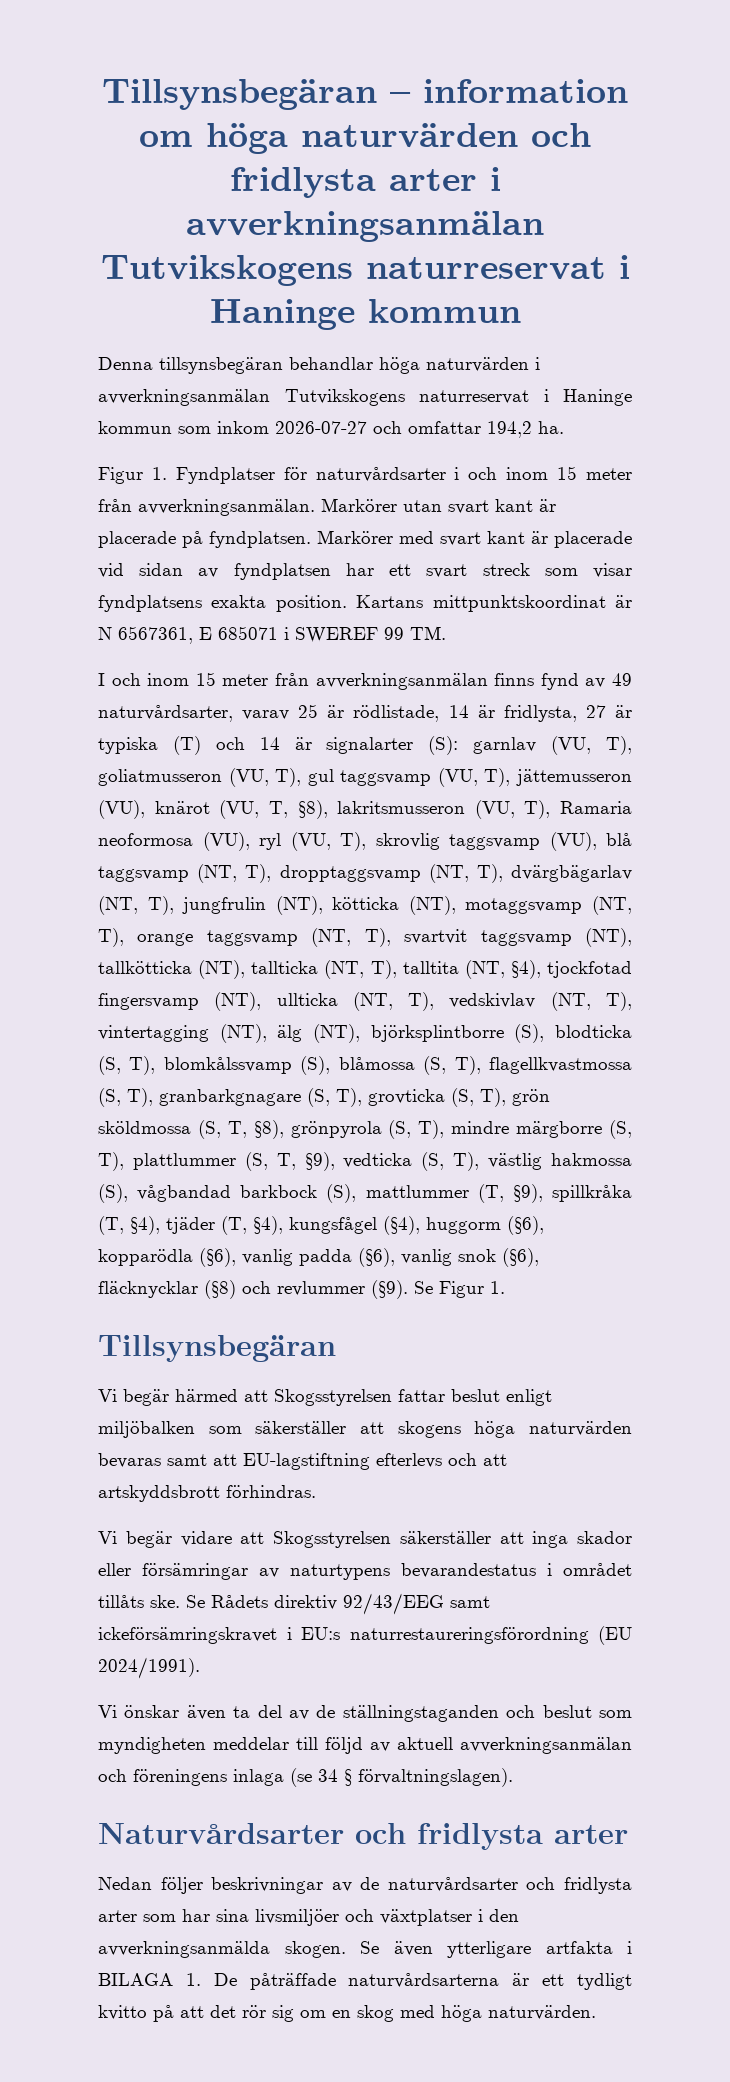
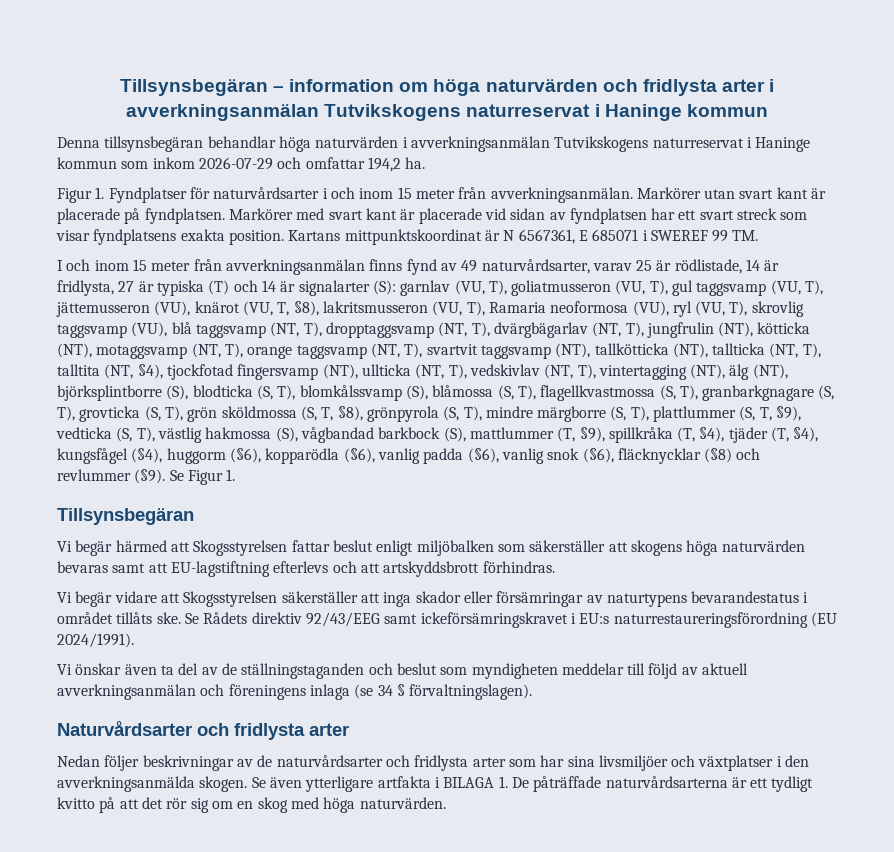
- Denna tillsynsbegäran behandlar höga naturvärden i avverkningsanmälan Tutvikskogens naturreservat i Haninge kommun som inkom 2026-07-27 och omfattar 194,2 ha.
+ Denna tillsynsbegäran behandlar höga naturvärden i avverkningsanmälan Tutvikskogens naturreservat i Haninge kommun som inkom 2026-07-29 och omfattar 194,2 ha.

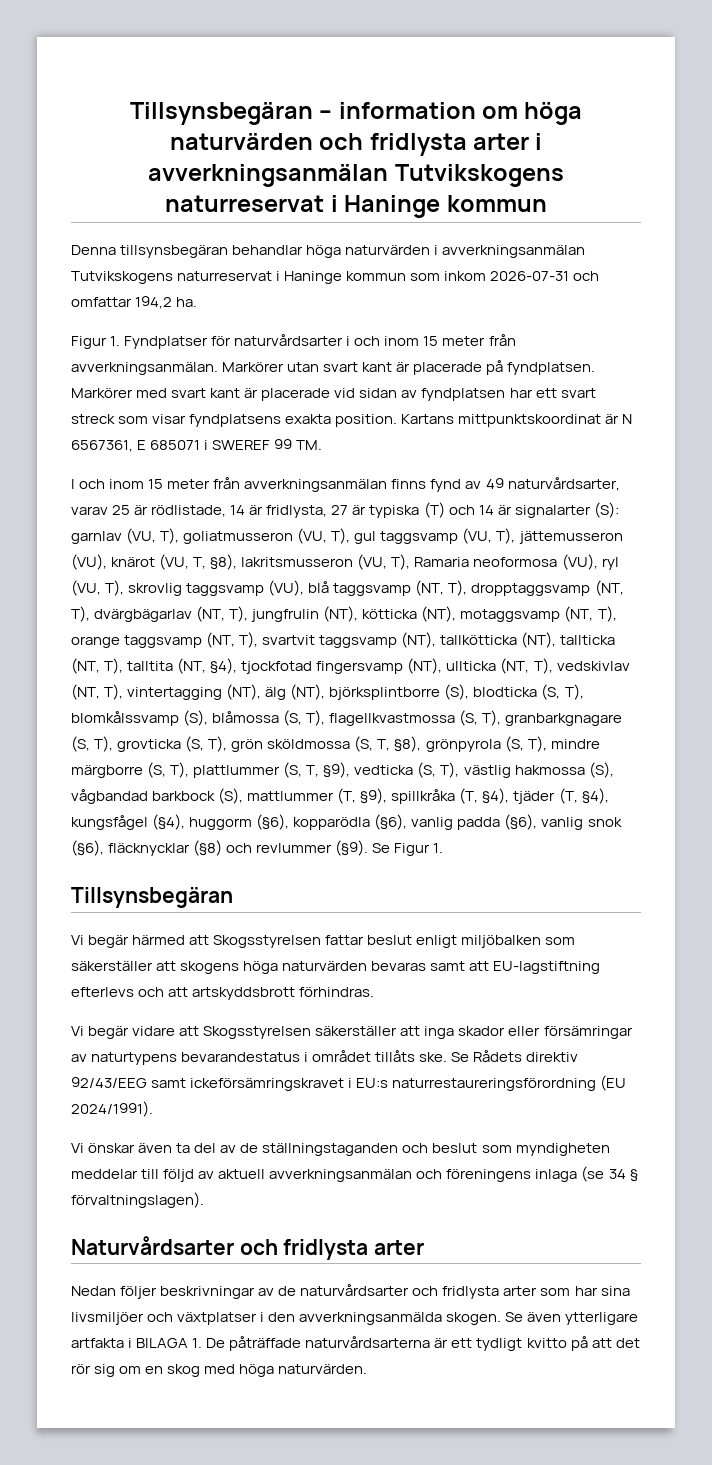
- Denna tillsynsbegäran behandlar höga naturvärden i avverkningsanmälan Tutvikskogens naturreservat i Haninge kommun som inkom 2026-07-29 och omfattar 194,2 ha.
+ Denna tillsynsbegäran behandlar höga naturvärden i avverkningsanmälan Tutvikskogens naturreservat i Haninge kommun som inkom 2026-07-31 och omfattar 194,2 ha.

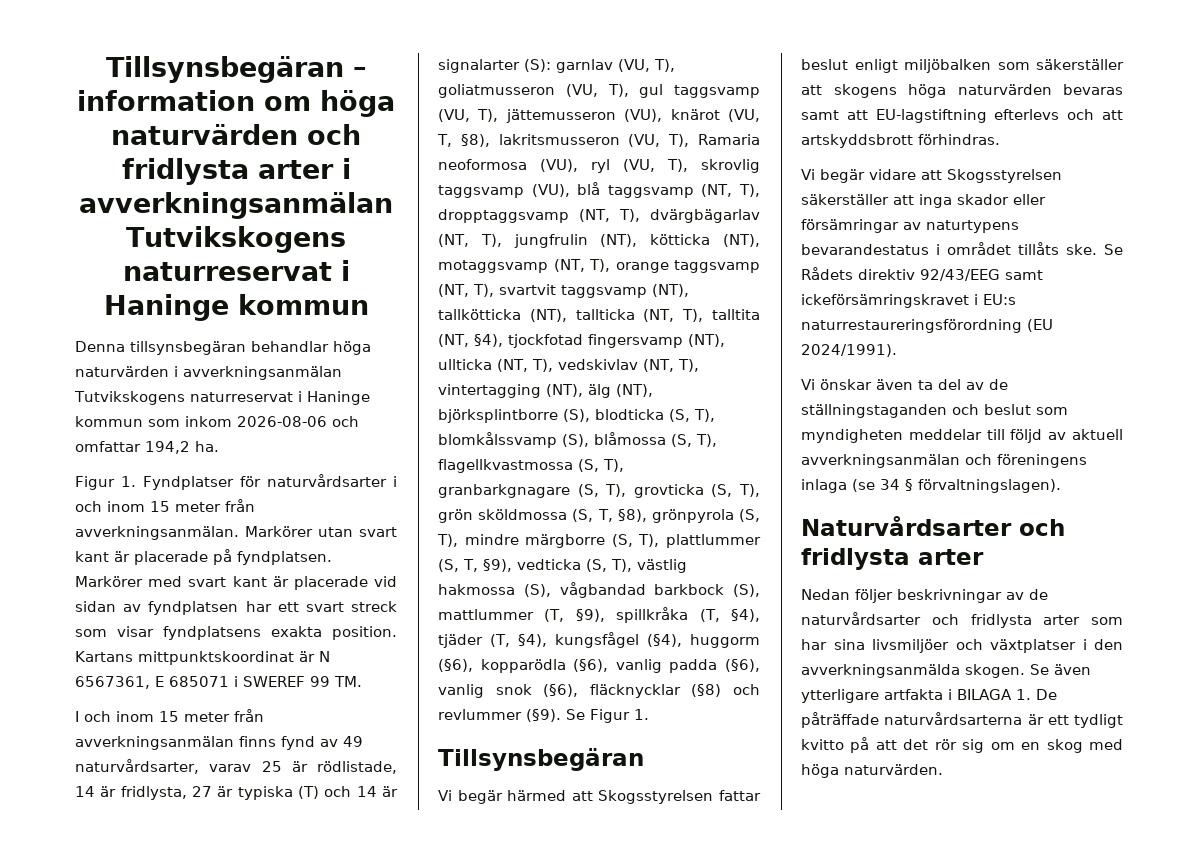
- Denna tillsynsbegäran behandlar höga naturvärden i avverkningsanmälan Tutvikskogens naturreservat i Haninge kommun som inkom 2026-07-31 och omfattar 194,2 ha.
+ Denna tillsynsbegäran behandlar höga naturvärden i avverkningsanmälan Tutvikskogens naturreservat i Haninge kommun som inkom 2026-08-06 och omfattar 194,2 ha.

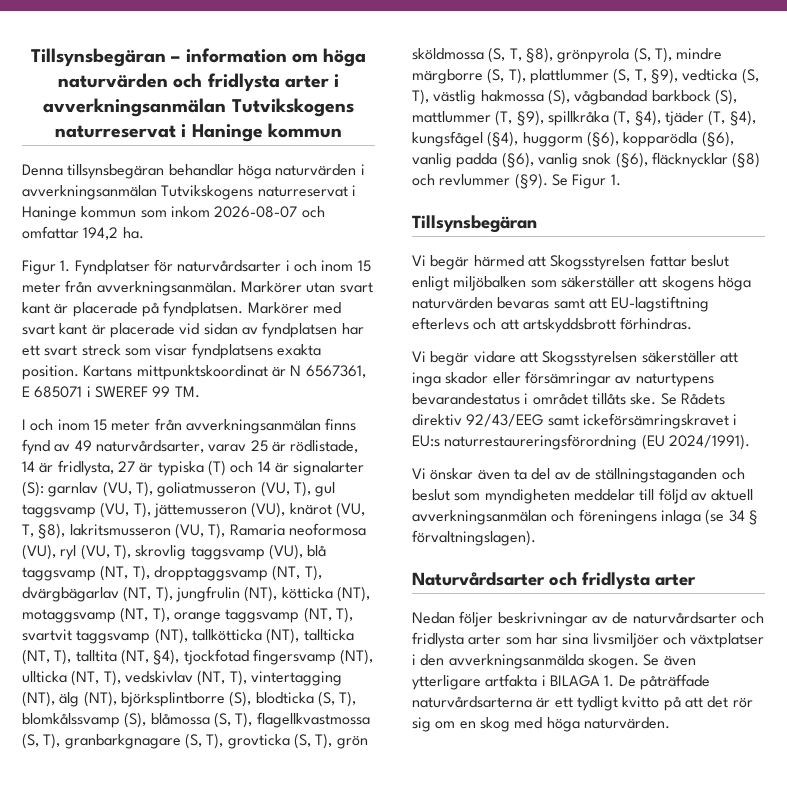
- Denna tillsynsbegäran behandlar höga naturvärden i avverkningsanmälan Tutvikskogens naturreservat i Haninge kommun som inkom 2026-08-06 och omfattar 194,2 ha.
+ Denna tillsynsbegäran behandlar höga naturvärden i avverkningsanmälan Tutvikskogens naturreservat i Haninge kommun som inkom 2026-08-07 och omfattar 194,2 ha.

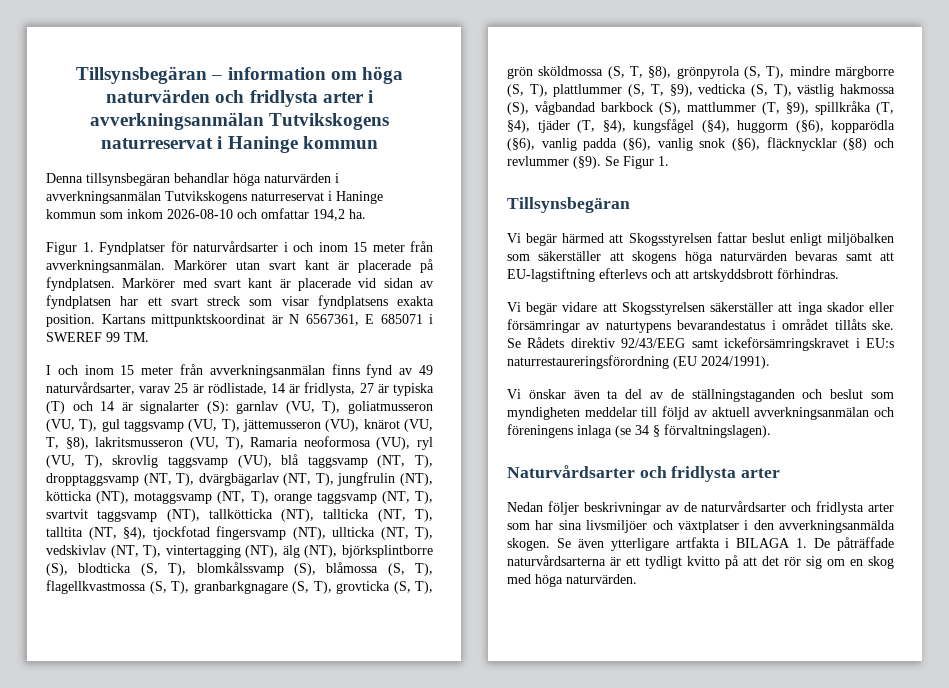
- Denna tillsynsbegäran behandlar höga naturvärden i avverkningsanmälan Tutvikskogens naturreservat i Haninge kommun som inkom 2026-08-07 och omfattar 194,2 ha.
+ Denna tillsynsbegäran behandlar höga naturvärden i avverkningsanmälan Tutvikskogens naturreservat i Haninge kommun som inkom 2026-08-10 och omfattar 194,2 ha.

